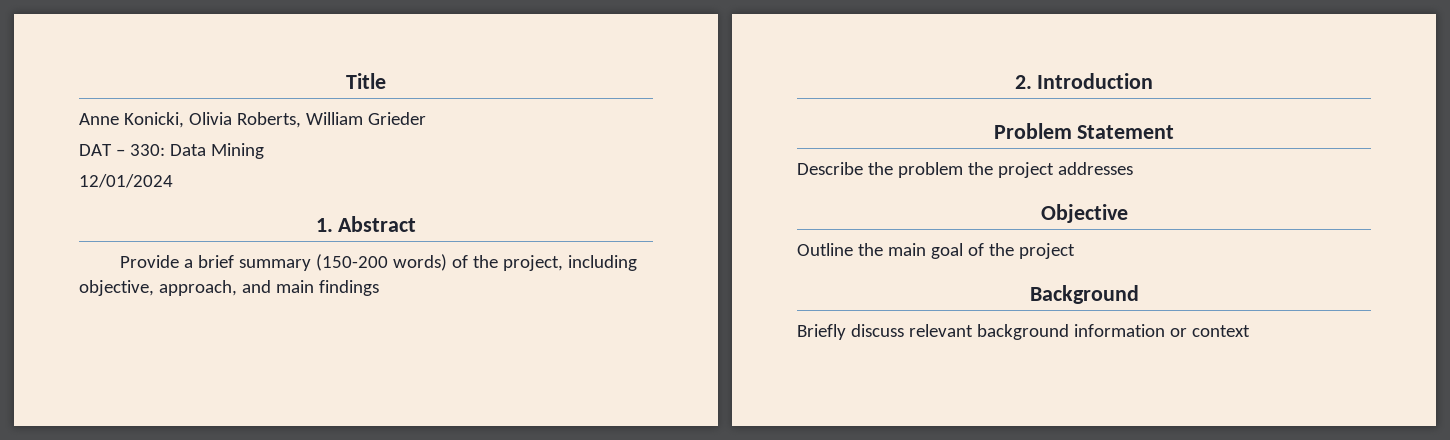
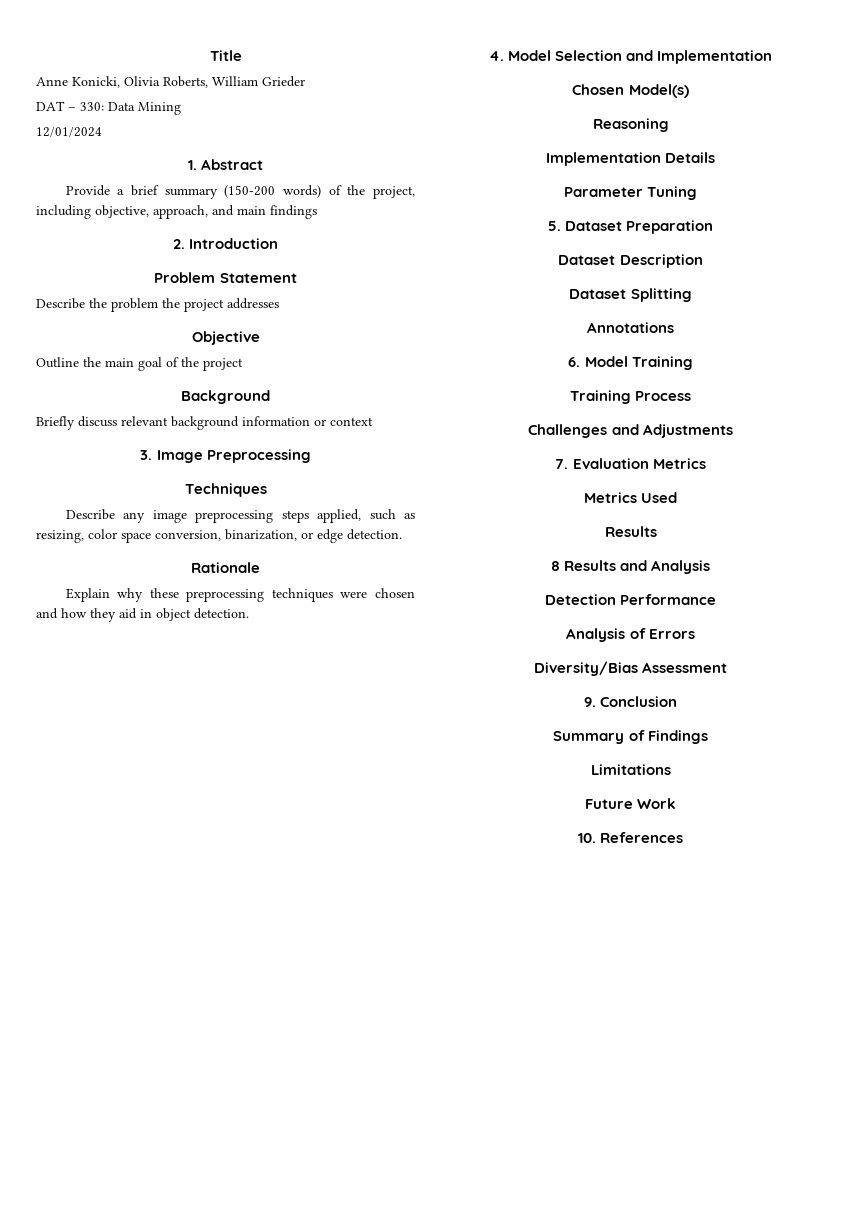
+ 3. Image Preprocessing
+ Techniques
+ Describe any image preprocessing steps applied, such as resizing, color space conversion, binarization, or edge detection.
+ Rationale
+ Explain why these preprocessing techniques were chosen and how they aid in object detection.
+ 4. Model Selection and Implementation
+ Chosen Model(s)
+ Reasoning
+ Implementation Details
+ Parameter Tuning
+ 5. Dataset Preparation
+ Dataset Description
+ Dataset Splitting
+ Annotations
+ 6. Model Training
+ Training Process
+ Challenges and Adjustments
+ 7. Evaluation Metrics
+ Metrics Used
+ Results
+ 8 Results and Analysis
+ Detection Performance
+ Analysis of Errors
+ Diversity/Bias Assessment
+ 9. Conclusion
+ Summary of Findings
+ Limitations
+ Future Work
+ 10. References

